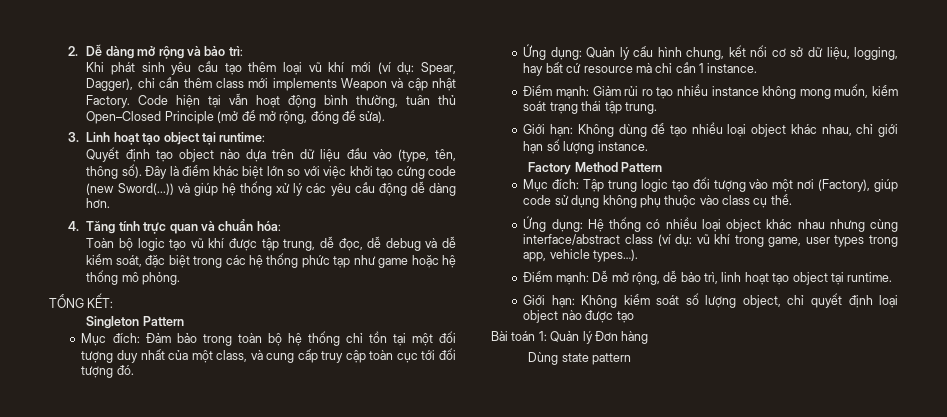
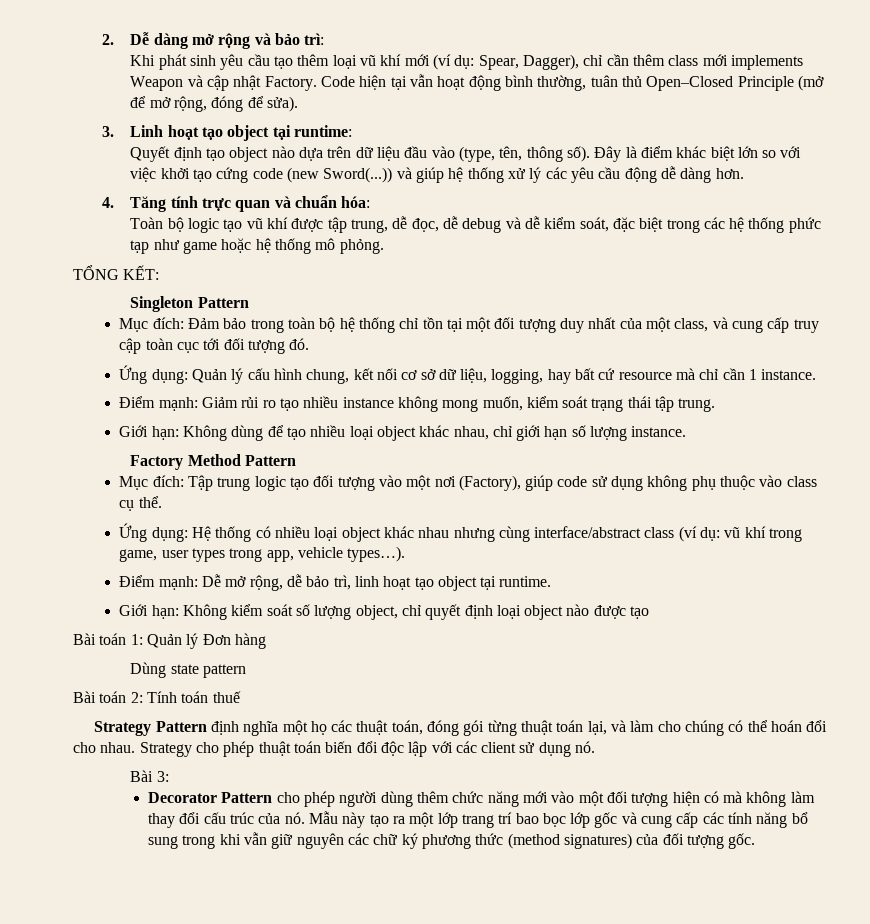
+ Bài toán 2: Tính toán thuế
+ Strategy Pattern định nghĩa một họ các thuật toán, đóng gói từng thuật toán lại, và làm cho chúng có thể hoán đổi cho nhau. Strategy cho phép thuật toán biến đổi độc lập với các client sử dụng nó.
+ Bài 3:
+ Decorator Pattern cho phép người dùng thêm chức năng mới vào một đối tượng hiện có mà không làm thay đổi cấu trúc của nó. Mẫu này tạo ra một lớp trang trí bao bọc lớp gốc và cung cấp các tính năng bổ sung trong khi vẫn giữ nguyên các chữ ký phương thức (method signatures) của đối tượng gốc.

